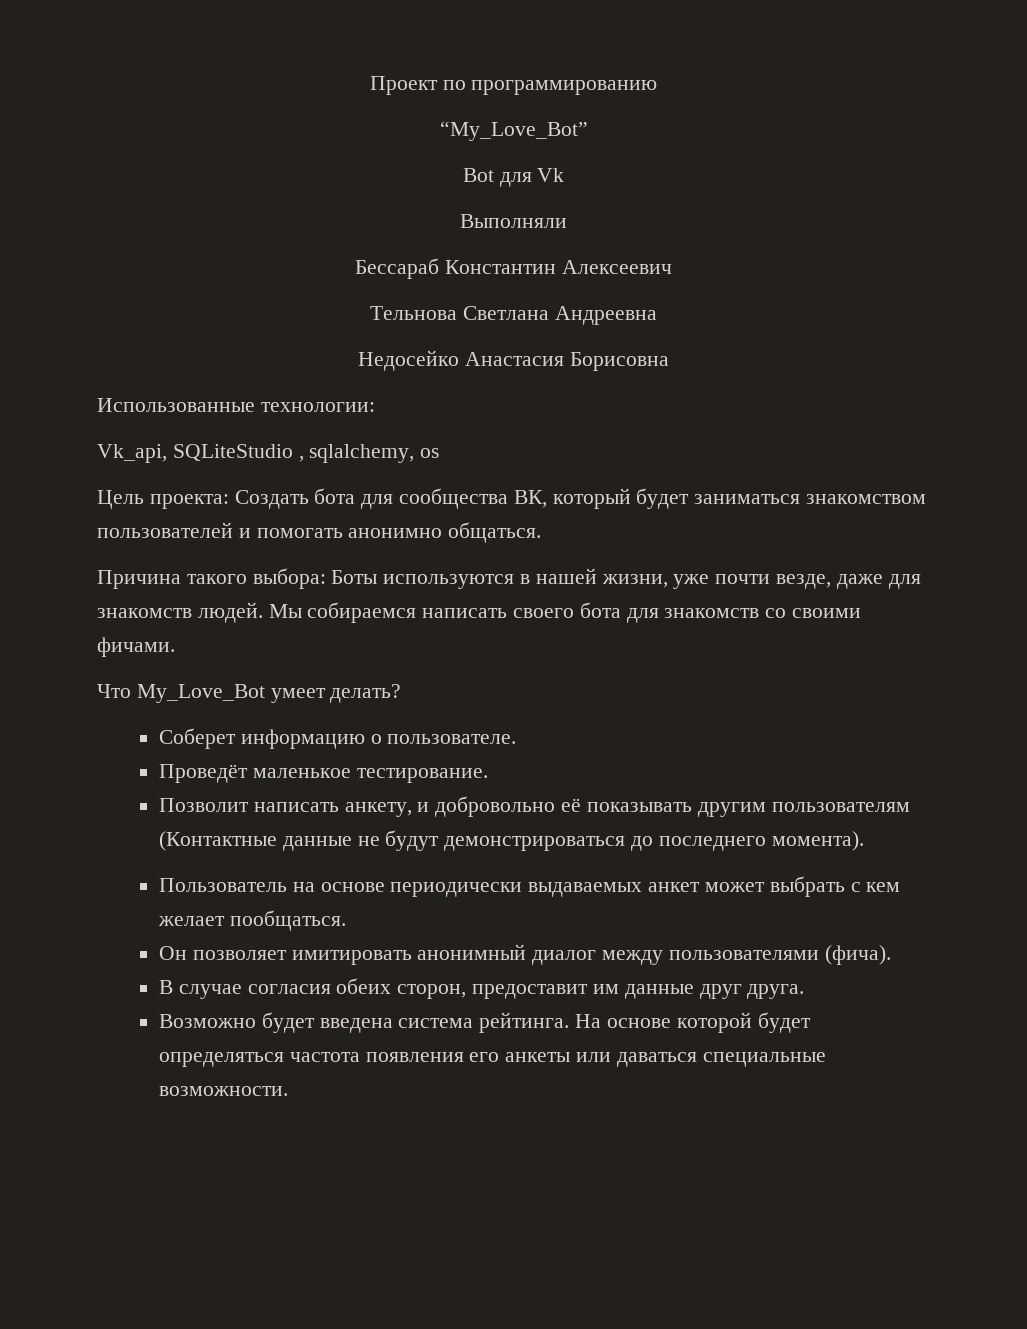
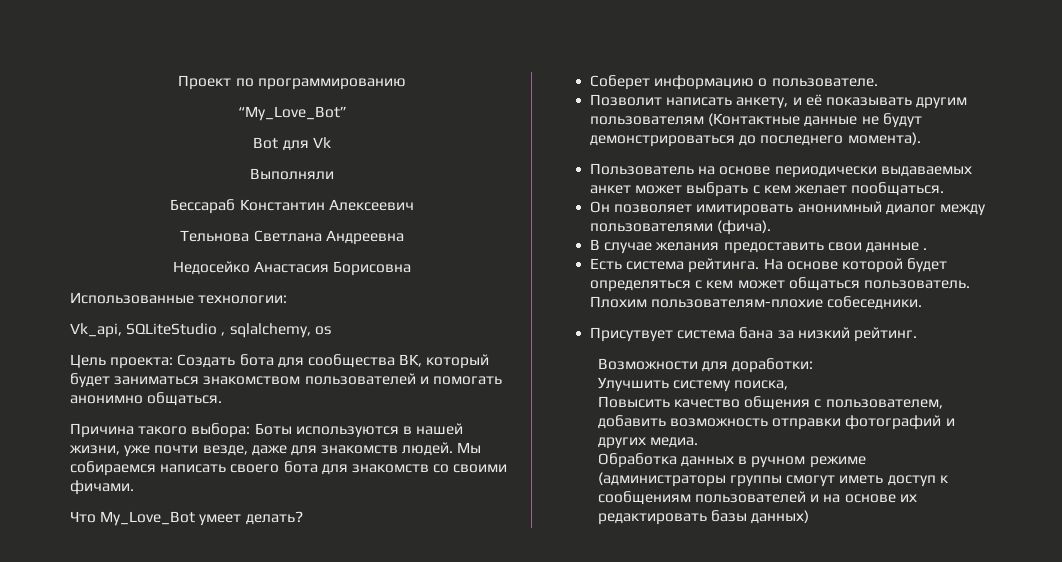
- Проведёт маленькое тестирование.
- Позволит написать анкету, и добровольно её показывать другим пользователям (Контактные данные не будут демонстрироваться до последнего момента).
+ Позволит написать анкету, и её показывать другим пользователям (Контактные данные не будут демонстрироваться до последнего момента).
- В случае согласия обеих сторон, предоставит им данные друг друга.
- Возможно будет введена система рейтинга.
+ В случае желания предоставить свои данные .
+ Есть система рейтинга.
- На основе которой будет определяться частота появления его анкеты или даваться специальные возможности.
+ На основе которой будет определяться с кем может общаться пользователь. Плохим пользователям-плохие собеседники.
+ Присутвует система бана за низкий рейтинг.
+ Возможности для доработки:
+ Улучшить систему поиска,
+ Повысить качество общения с пользователем, добавить возможность отправки фотографий и других медиа.
+ Обработка данных в ручном режиме (администраторы группы смогут иметь доступ к сообщениям пользователей и на основе их редактировать базы данных)

